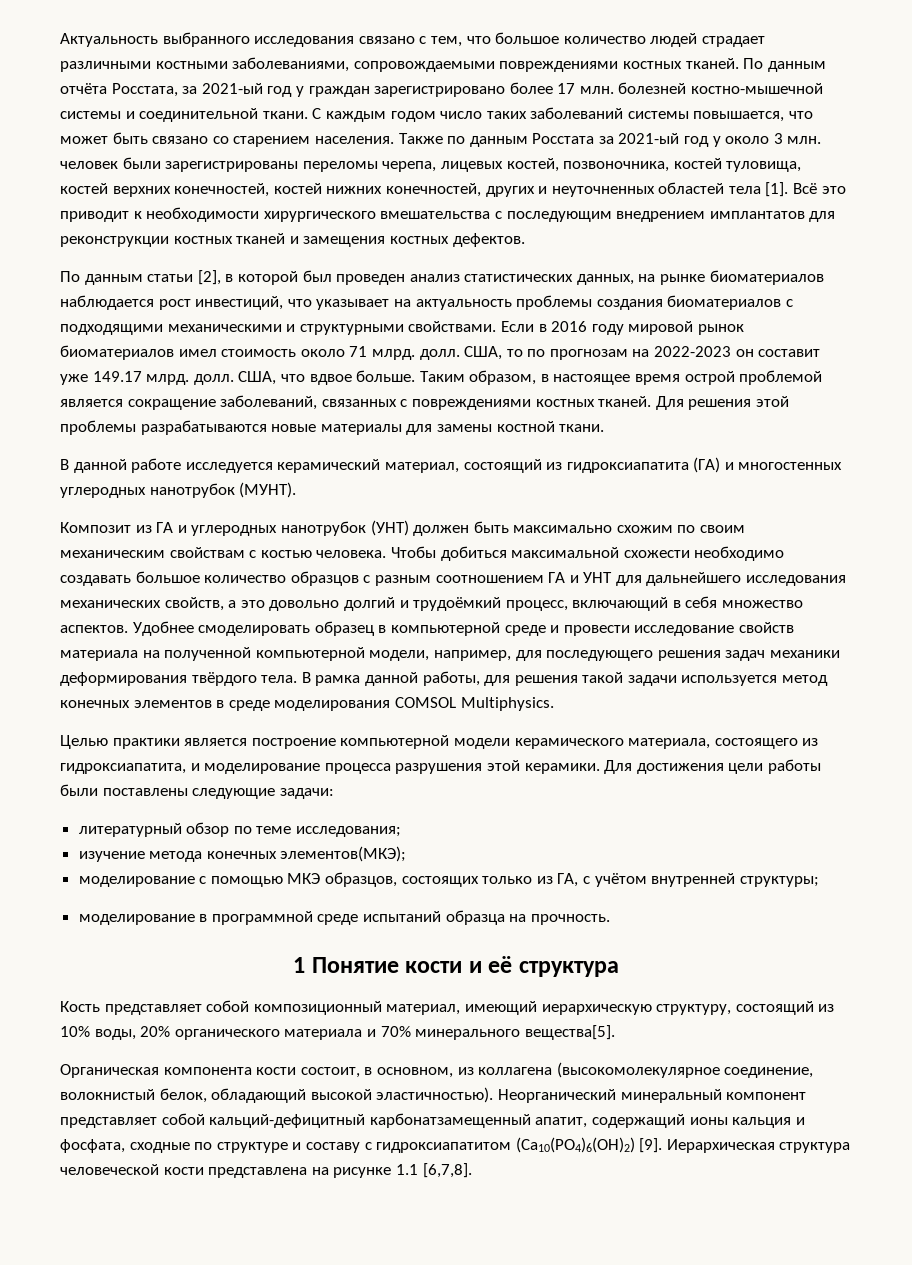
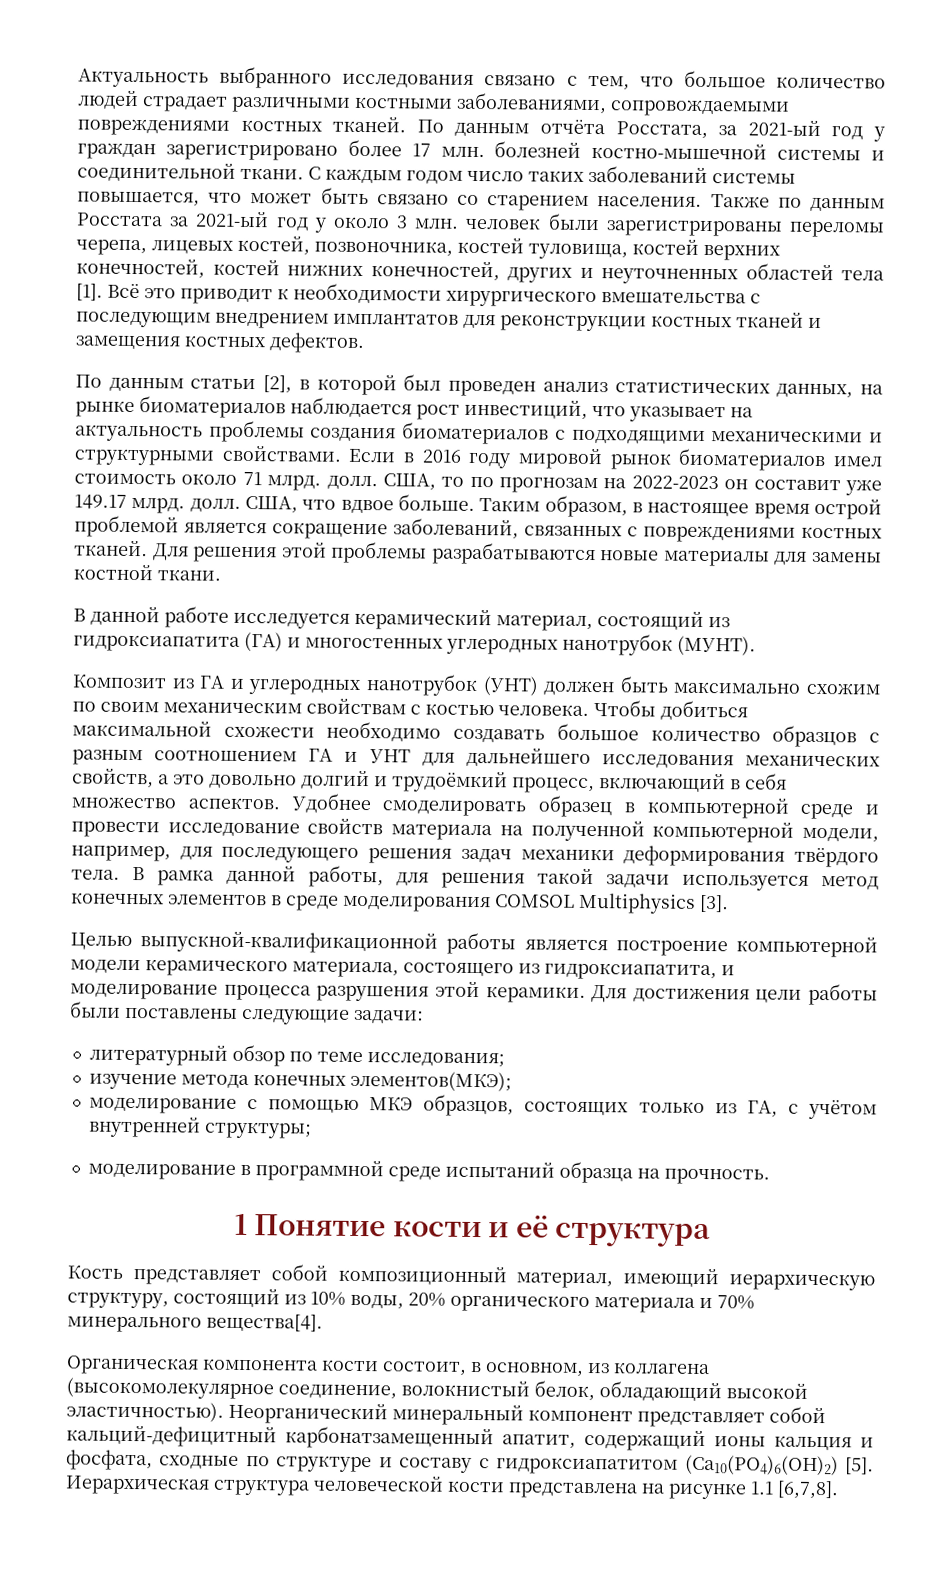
- В рамка данной работы, для решения такой задачи используется метод конечных элементов в среде моделирования COMSOL Multiphysics.
+ В рамка данной работы, для решения такой задачи используется метод конечных элементов в среде моделирования COMSOL Multiphysics [3].
- Целью практики является построение компьютерной модели керамического материала, состоящего из гидроксиапатита, и моделирование процесса разрушения этой керамики.
+ Целью выпускной-квалификационной работы является построение компьютерной модели керамического материала, состоящего из гидроксиапатита, и моделирование процесса разрушения этой керамики.
- Кость представляет собой композиционный материал, имеющий иерархическую структуру, состоящий из 10% воды, 20% органического материала и 70% минерального вещества[5].
+ Кость представляет собой композиционный материал, имеющий иерархическую структуру, состоящий из 10% воды, 20% органического материала и 70% минерального вещества[4].
- Неорганический минеральный компонент представляет собой кальций-дефицитный карбонатзамещенный апатит, содержащий ионы кальция и фосфата, сходные по структуре и составу с гидроксиапатитом (Ca10(PO4)6(OH)2) [9].
+ Неорганический минеральный компонент представляет собой кальций-дефицитный карбонатзамещенный апатит, содержащий ионы кальция и фосфата, сходные по структуре и составу с гидроксиапатитом (Ca10(PO4)6(OH)2) [5].

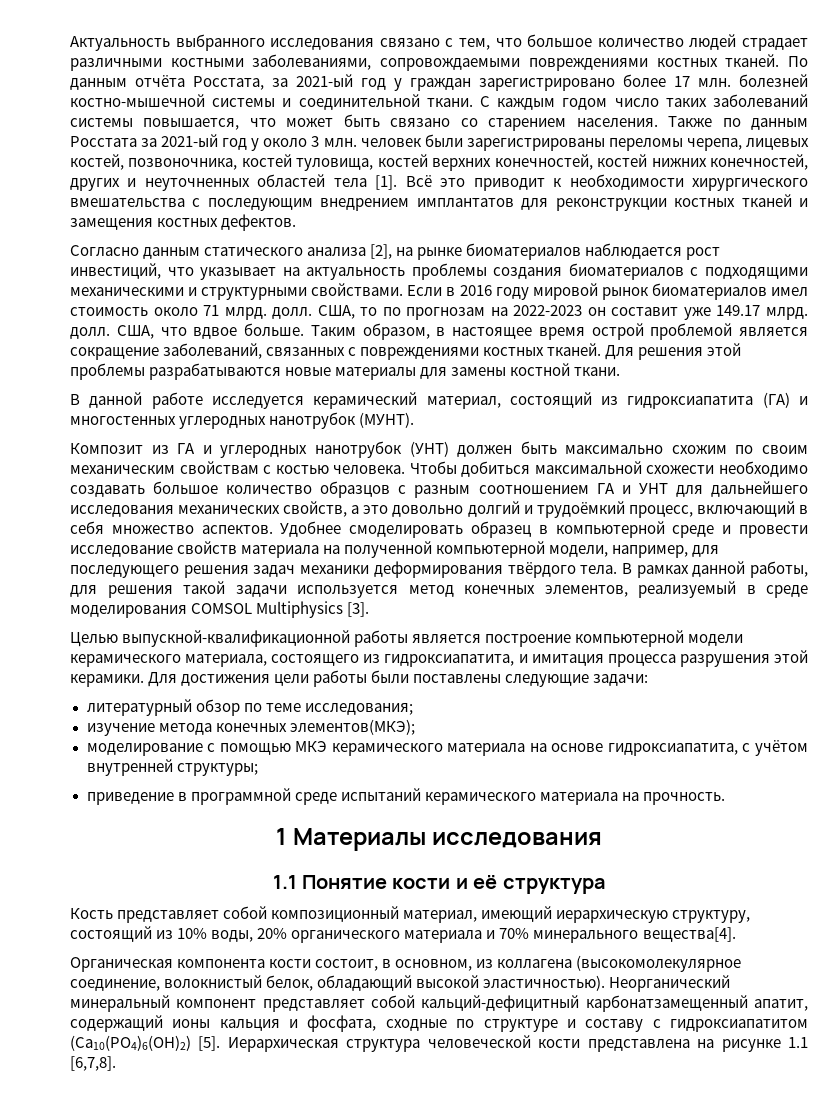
- По данным статьи [2], в которой был проведен анализ статистических данных, на рынке биоматериалов наблюдается рост инвестиций, что указывает на актуальность проблемы создания биоматериалов с подходящими механическими и структурными свойствами.
+ Согласно данным статического анализа [2], на рынке биоматериалов наблюдается рост инвестиций, что указывает на актуальность проблемы создания биоматериалов с подходящими механическими и структурными свойствами.
- В рамка данной работы, для решения такой задачи используется метод конечных элементов в среде моделирования COMSOL Multiphysics [3].
+ В рамках данной работы, для решения такой задачи используется метод конечных элементов, реализуемый в среде моделирования COMSOL Multiphysics [3].
- Целью выпускной-квалификационной работы является построение компьютерной модели керамического материала, состоящего из гидроксиапатита, и моделирование процесса разрушения этой керамики.
+ Целью выпускной-квалификационной работы является построение компьютерной модели керамического материала, состоящего из гидроксиапатита, и имитация процесса разрушения этой керамики.
- моделирование с помощью МКЭ образцов, состоящих только из ГА, с учётом внутренней структуры;
+ моделирование с помощью МКЭ керамического материала на основе гидроксиапатита, с учётом внутренней структуры;
- моделирование в программной среде испытаний образца на прочность.
+ приведение в программной среде испытаний керамического материала на прочность.
- 1 Понятие кости и её структура
+ 1 Материалы исследования
+ 1.1 Понятие кости и её структура

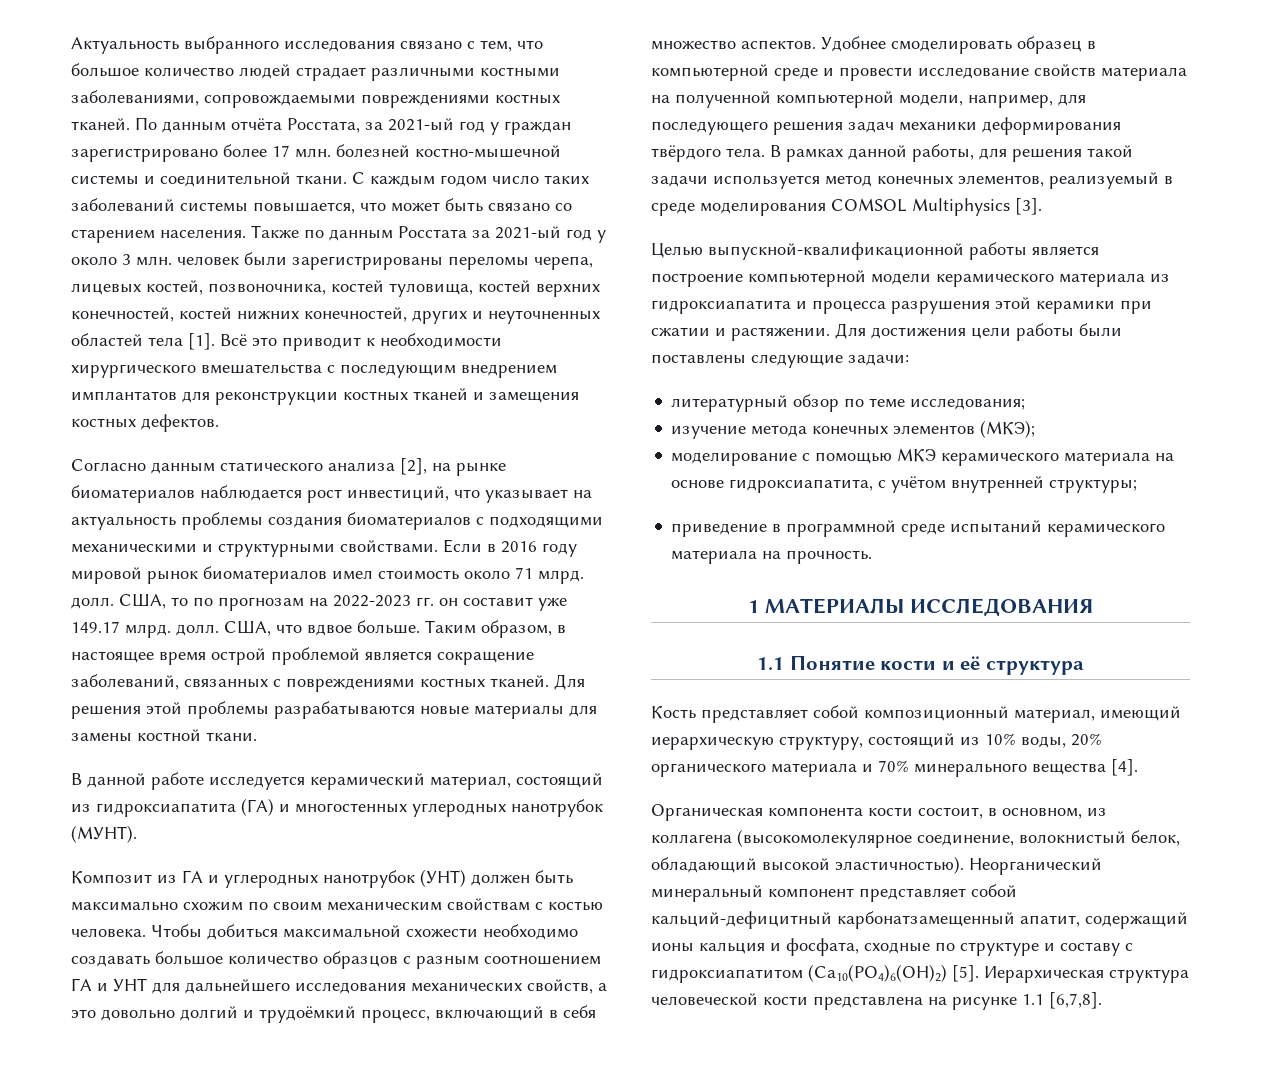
- США, то по прогнозам на 2022-2023 он составит уже 149.17 млрд. долл.
+ США, то по прогнозам на 2022-2023 гг. он составит уже 149.17 млрд. долл.
- Целью выпускной-квалификационной работы является построение компьютерной модели керамического материала, состоящего из гидроксиапатита, и имитация процесса разрушения этой керамики.
+ Целью выпускной-квалификационной работы является построение компьютерной модели керамического материала из гидроксиапатита и процесса разрушения этой керамики при сжатии и растяжении.
- изучение метода конечных элементов(МКЭ);
+ изучение метода конечных элементов (МКЭ);
- 1 Материалы исследования
+ 1 МАТЕРИАЛЫ ИССЛЕДОВАНИЯ
- Кость представляет собой композиционный материал, имеющий иерархическую структуру, состоящий из 10% воды, 20% органического материала и 70% минерального вещества[4].
+ Кость представляет собой композиционный материал, имеющий иерархическую структуру, состоящий из 10% воды, 20% органического материала и 70% минерального вещества [4].

